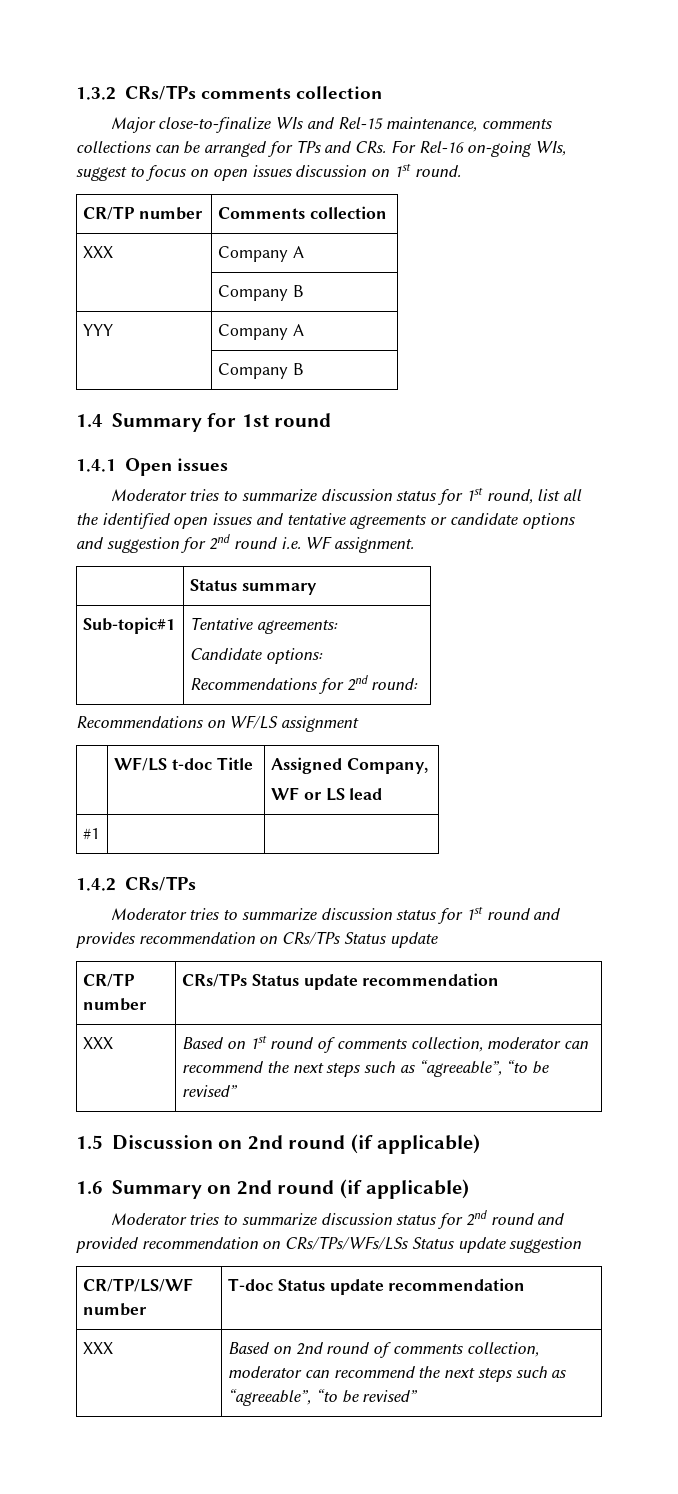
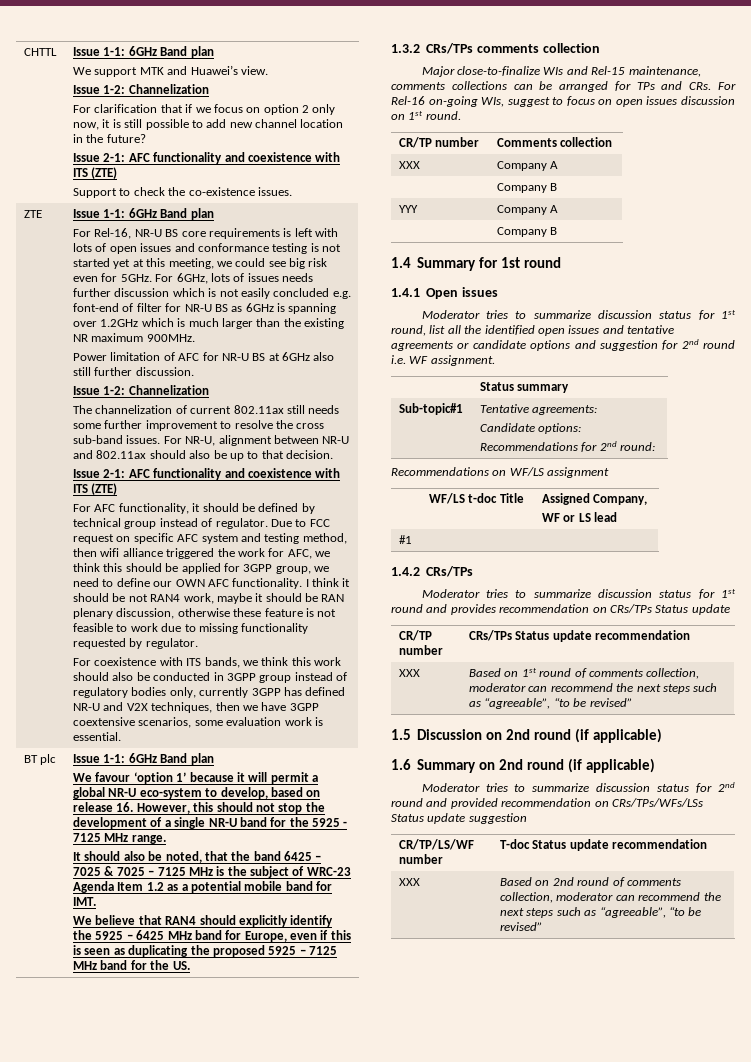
+ CHTTL | Issue 1-1: 6GHz Band plan
+ We support MTK and Huawei’s view.
+ Issue 1-2: Channelization
+ For clarification that if we focus on option 2 only now, it is still possible to add new channel location in the future?
+ Issue 2-1: AFC functionality and coexistence with ITS (ZTE)
+ Support to check the co-existence issues.
+ ZTE | Issue 1-1: 6GHz Band plan
+ For Rel-16, NR-U BS core requirements is left with lots of open issues and conformance testing is not started yet at this meeting, we could see big risk even for 5GHz. For 6GHz, lots of issues needs further discussion which is not easily concluded e.g. font-end of filter for NR-U BS as 6GHz is spanning over 1.2GHz which is much larger than the existing NR maximum 900MHz.
+ Power limitation of AFC for NR-U BS at 6GHz also still further discussion.
+ Issue 1-2: Channelization
+ The channelization of current 802.11ax still needs some further improvement to resolve the cross sub-band issues. For NR-U, alignment between NR-U and 802.11ax should also be up to that decision.
+ Issue 2-1: AFC functionality and coexistence with ITS (ZTE)
+ For AFC functionality, it should be defined by technical group instead of regulator. Due to FCC request on specific AFC system and testing method, then wifi alliance triggered the work for AFC, we think this should be applied for 3GPP group, we need to define our OWN AFC functionality. I think it should be not RAN4 work, maybe it should be RAN plenary discussion, otherwise these feature is not feasible to work due to missing functionality requested by regulator.
+ For coexistence with ITS bands, we think this work should also be conducted in 3GPP group instead of regulatory bodies only, currently 3GPP has defined NR-U and V2X techniques, then we have 3GPP coextensive scenarios, some evaluation work is essential.
+ BT plc | Issue 1-1: 6GHz Band plan
+ We favour ‘option 1’ because it will permit a global NR-U eco-system to develop, based on release 16. However, this should not stop the development of a single NR-U band for the 5925 - 7125 MHz range.
+ It should also be noted, that the band 6425 – 7025 & 7025 – 7125 MHz is the subject of WRC-23 Agenda Item 1.2 as a potential mobile band for IMT.
+ We believe that RAN4 should explicitly identify the 5925 – 6425 MHz band for Europe, even if this is seen as duplicating the proposed 5925 – 7125 MHz band for the US.

